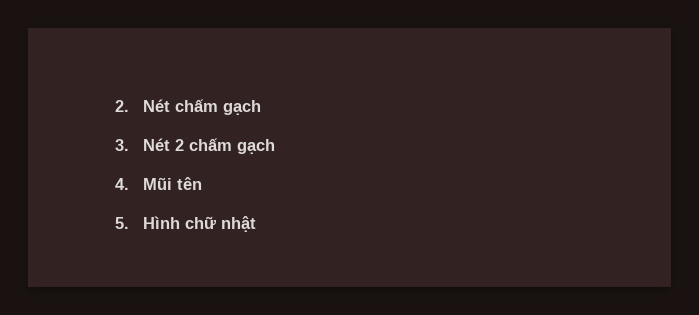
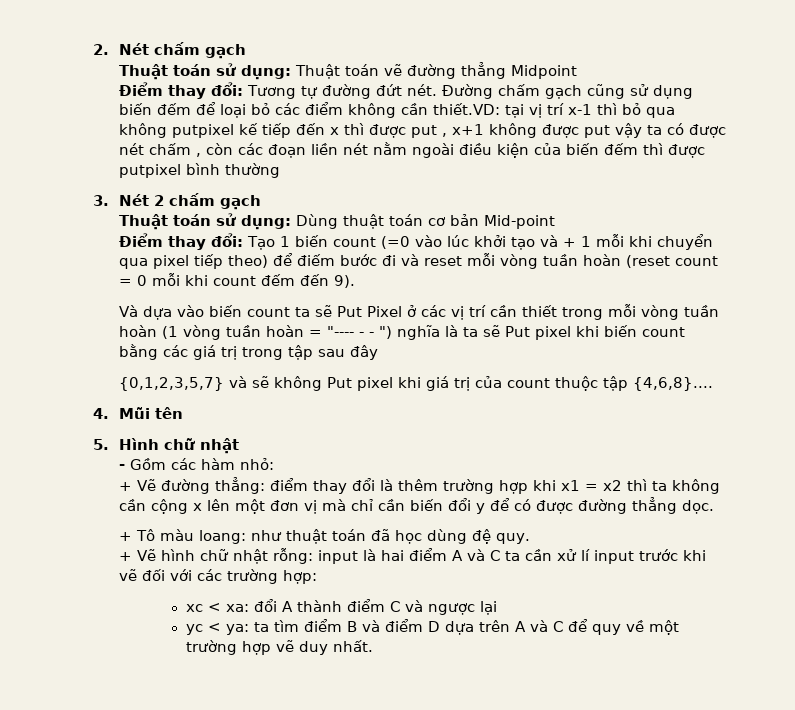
+ Thuật toán sử dụng: Thuật toán vẽ đường thẳng Midpoint
+ Điểm thay đổi: Tương tự đường đứt nét. Đường chấm gạch cũng sử dụng biến đếm để loại bỏ các điểm không cần thiết.VD: tại vị trí x-1 thì bỏ qua không putpixel kế tiếp đến x thì được put , x+1 không được put vậy ta có được nét chấm , còn các đoạn liền nét nằm ngoài điều kiện của biến đếm thì được putpixel bình thường
+ Thuật toán sử dụng: Dùng thuật toán cơ bản Mid-point
+ Điểm thay đổi: Tạo 1 biến count (=0 vào lúc khởi tạo và + 1 mỗi khi chuyển qua pixel tiếp theo) để điếm bước đi và reset mỗi vòng tuần hoàn (reset count = 0 mỗi khi count đếm đến 9).
+ Và dựa vào biến count ta sẽ Put Pixel ở các vị trí cần thiết trong mỗi vòng tuần hoàn (1 vòng tuần hoàn = "---- - - ") nghĩa là ta sẽ Put pixel khi biến count bằng các giá trị trong tập sau đây
+ {0,1,2,3,5,7} và sẽ không Put pixel khi giá trị của count thuộc tập {4,6,8}....
+ - Gồm các hàm nhỏ:
+ + Vẽ đường thẳng: điểm thay đổi là thêm trường hợp khi x1 = x2 thì ta không cần cộng x lên một đơn vị mà chỉ cần biến đổi y để có được đường thẳng dọc.
+ + Tô màu loang: như thuật toán đã học dùng đệ quy.
+ + Vẽ hình chữ nhật rỗng: input là hai điểm A và C ta cần xử lí input trước khi vẽ đối với các trường hợp:
+ xc < xa: đổi A thành điểm C và ngược lại
+ yc < ya: ta tìm điểm B và điểm D dựa trên A và C để quy về một trường hợp vẽ duy nhất.

